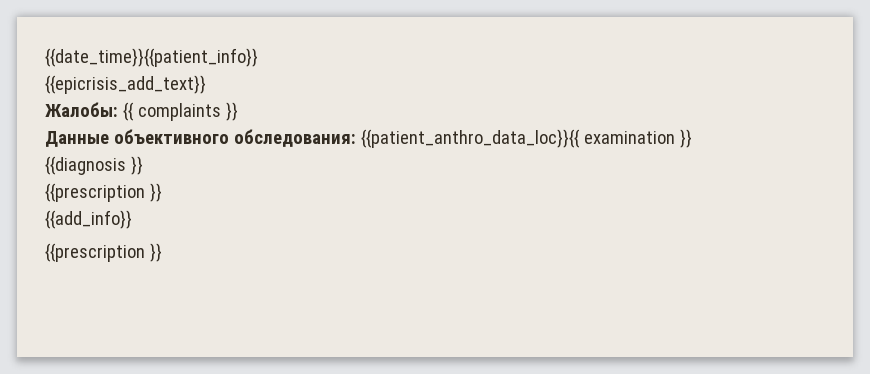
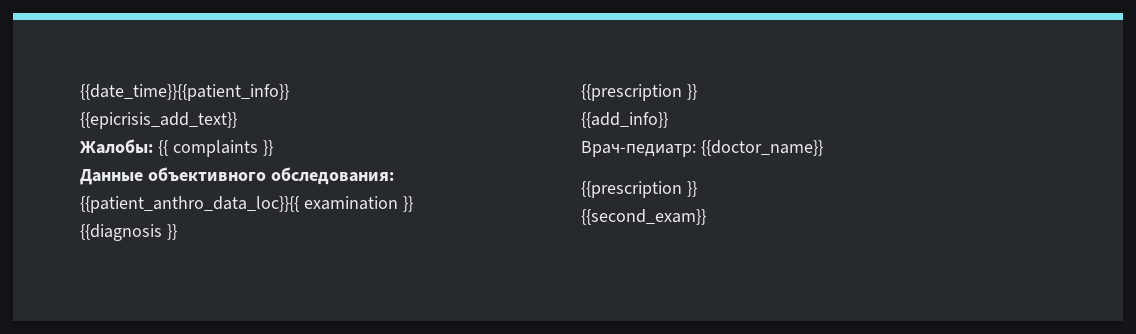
  {{add_info}}
+ Врач-педиатр: {{doctor_name}}
  {{prescription }}
+ {{second_exam}}

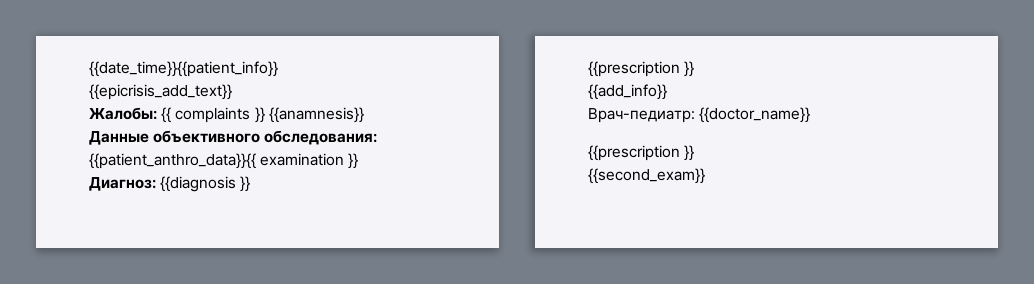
- Жалобы: {{ complaints }}
+ Жалобы: {{ complaints }} {{anamnesis}}
- Данные объективного обследования: {{patient_anthro_data_loc}}{{ examination }}
+ Данные объективного обследования: {{patient_anthro_data}}{{ examination }}
- {{diagnosis }}
+ Диагноз: {{diagnosis }}

